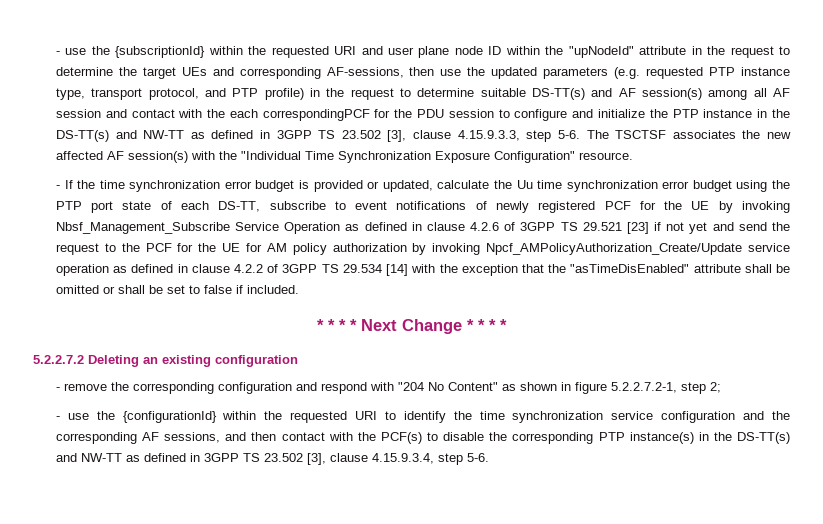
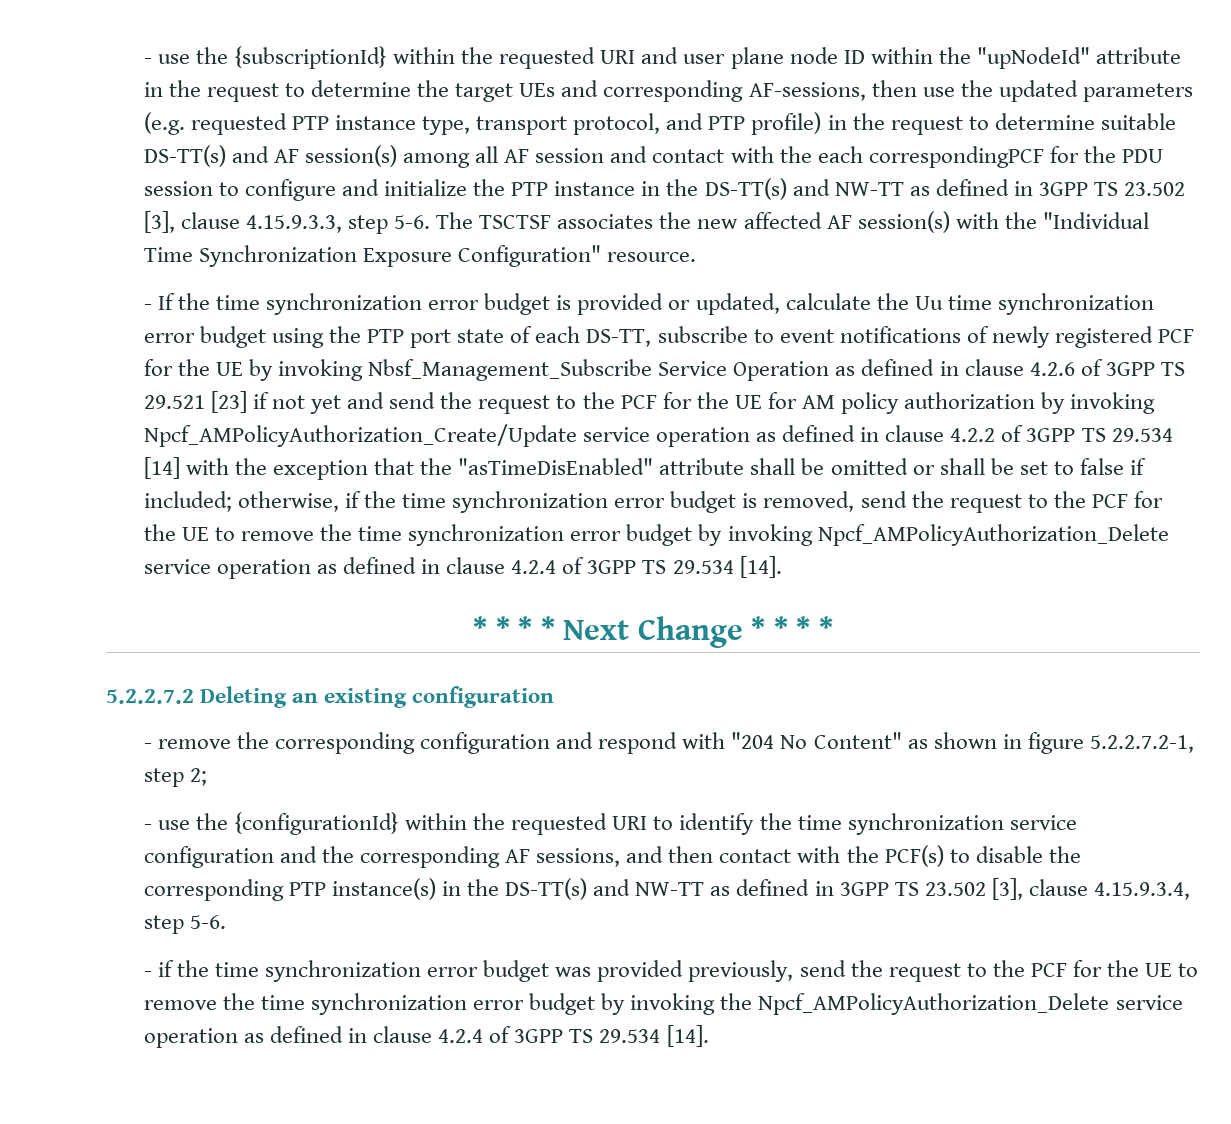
- - If the time synchronization error budget is provided or updated, calculate the Uu time synchronization error budget using the PTP port state of each DS-TT, subscribe to event notifications of newly registered PCF for the UE by invoking Nbsf_Management_Subscribe Service Operation as defined in clause 4.2.6 of 3GPP TS 29.521 [23] if not yet and send the request to the PCF for the UE for AM policy authorization by invoking Npcf_AMPolicyAuthorization_Create/Update service operation as defined in clause 4.2.2 of 3GPP TS 29.534 [14] with the exception that the "asTimeDisEnabled" attribute shall be omitted or shall be set to false if included.
+ - If the time synchronization error budget is provided or updated, calculate the Uu time synchronization error budget using the PTP port state of each DS-TT, subscribe to event notifications of newly registered PCF for the UE by invoking Nbsf_Management_Subscribe Service Operation as defined in clause 4.2.6 of 3GPP TS 29.521 [23] if not yet and send the request to the PCF for the UE for AM policy authorization by invoking Npcf_AMPolicyAuthorization_Create/Update service operation as defined in clause 4.2.2 of 3GPP TS 29.534 [14] with the exception that the "asTimeDisEnabled" attribute shall be omitted or shall be set to false if included; otherwise, if the time synchronization error budget is removed, send the request to the PCF for the UE to remove the time synchronization error budget by invoking Npcf_AMPolicyAuthorization_Delete service operation as defined in clause 4.2.4 of 3GPP TS 29.534 [14].
+ - if the time synchronization error budget was provided previously, send the request to the PCF for the UE to remove the time synchronization error budget by invoking the Npcf_AMPolicyAuthorization_Delete service operation as defined in clause 4.2.4 of 3GPP TS 29.534 [14].

